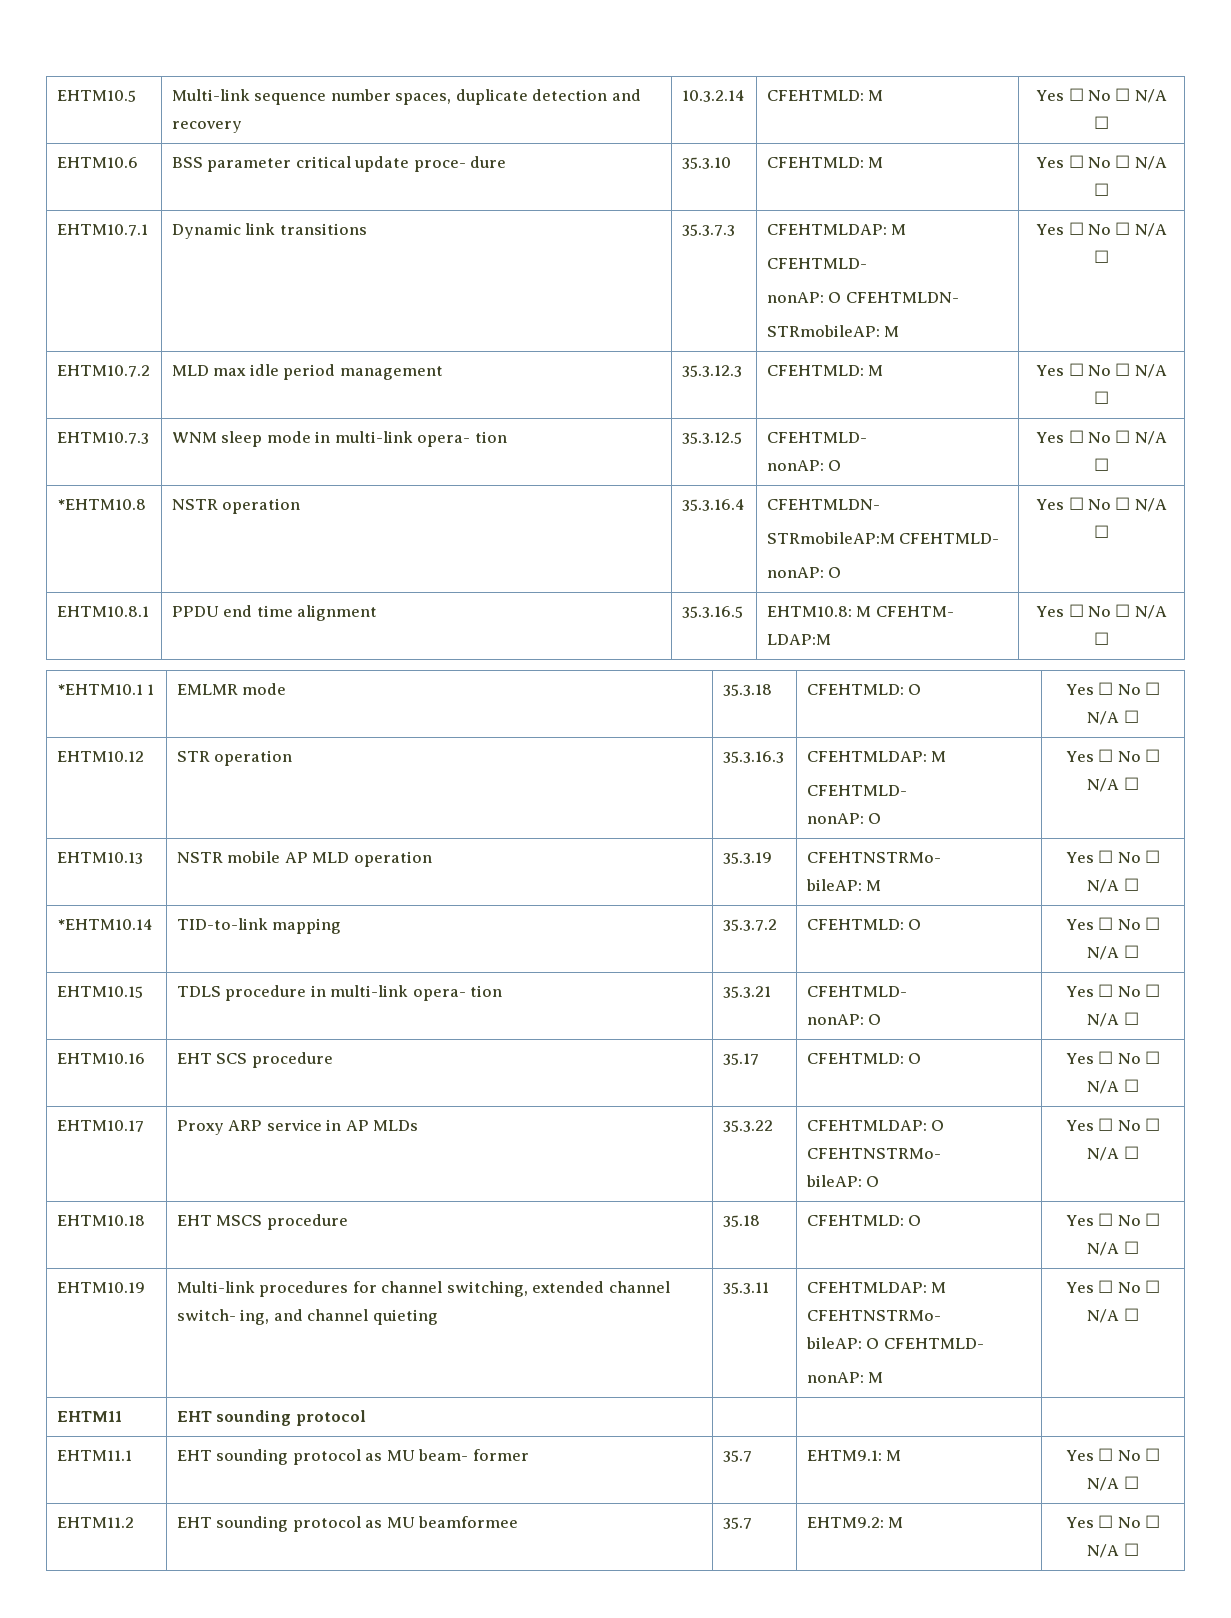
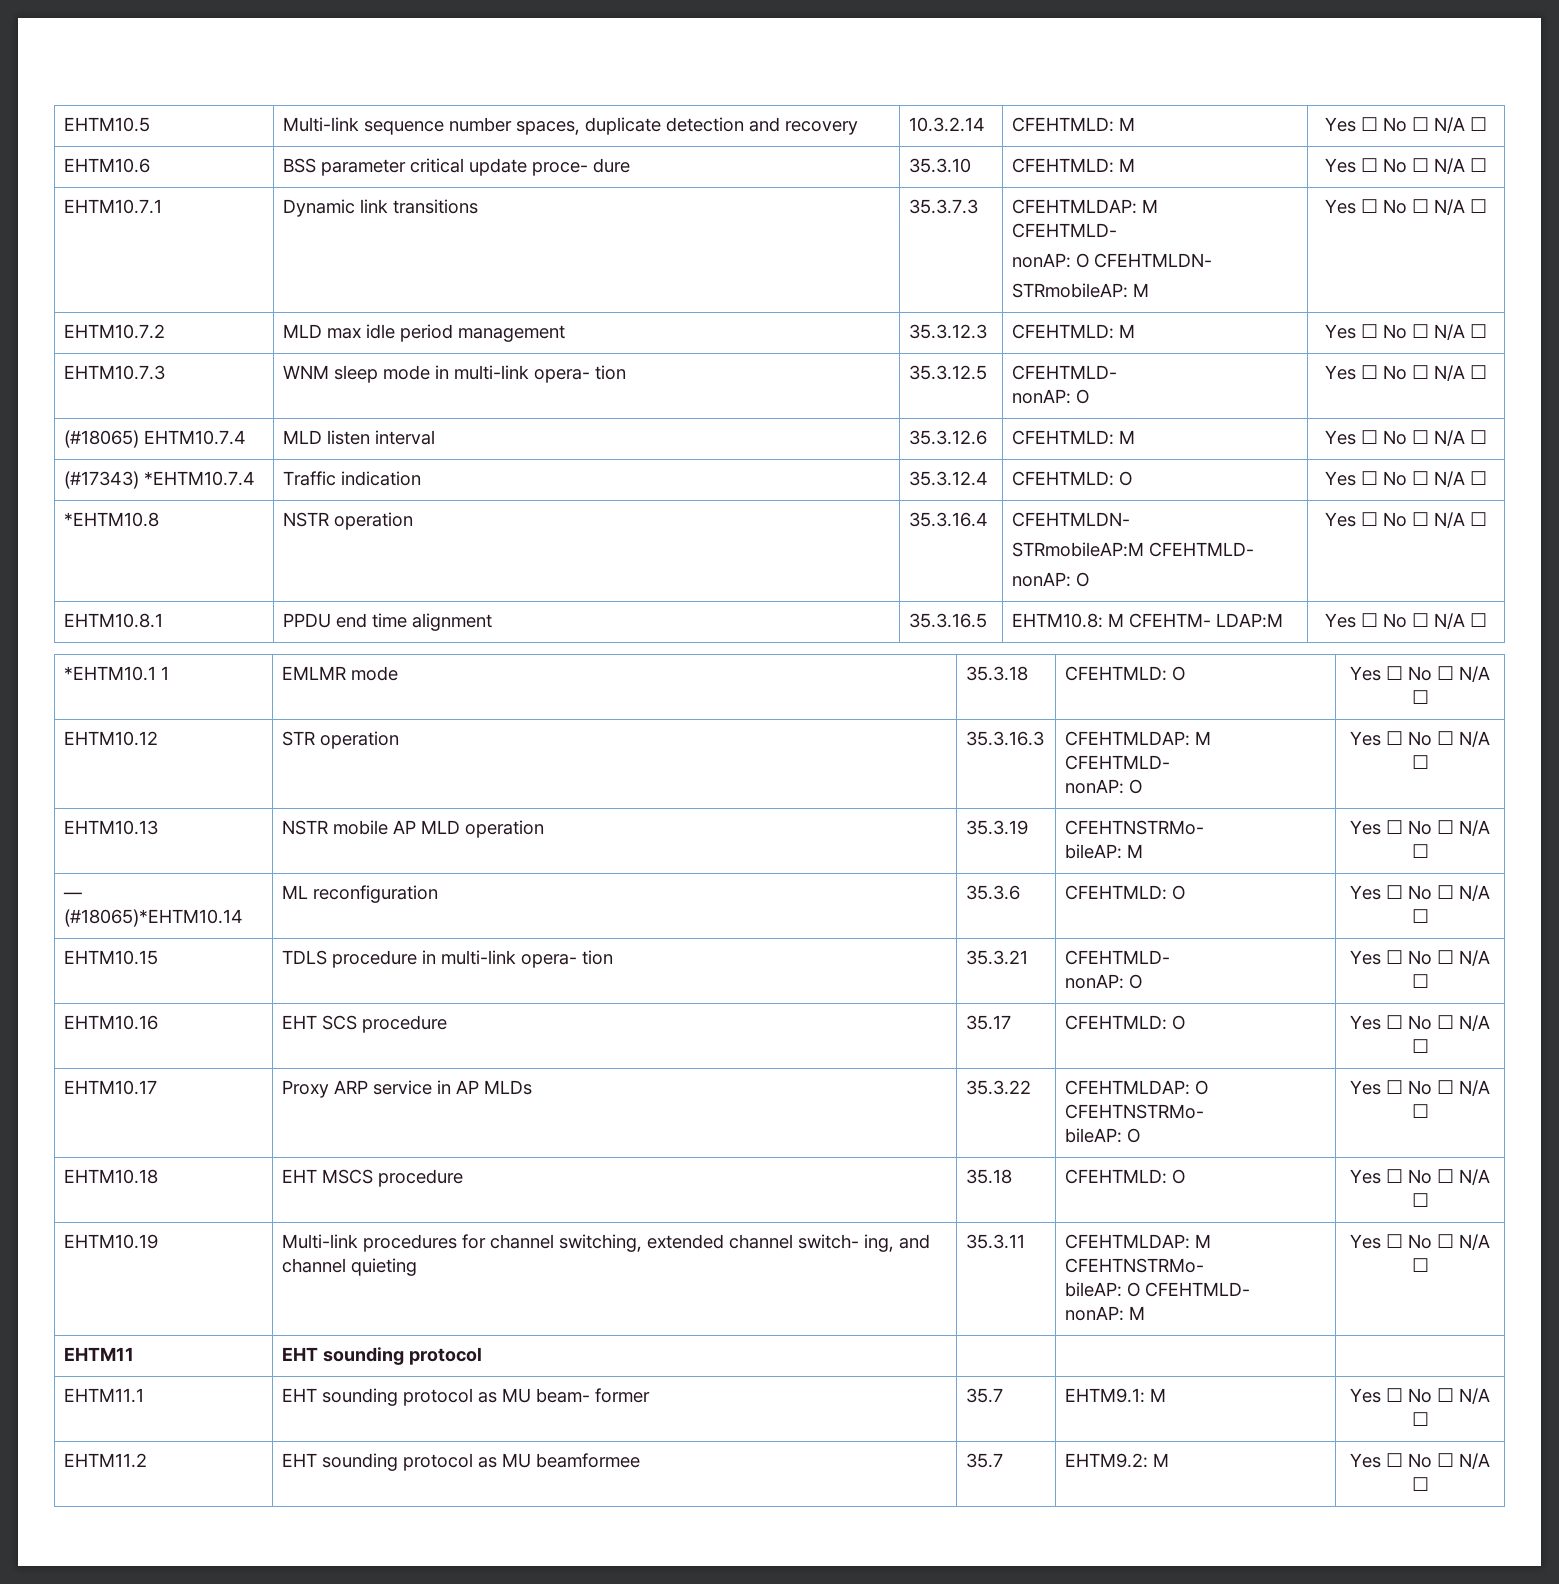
+ (#18065) EHTM10.7.4 | MLD listen interval | 35.3.12.6 | CFEHTMLD: M | Yes ☐ No ☐ N/A ☐
+ (#17343) *EHTM10.7.4 | Traffic indication | 35.3.12.4 | CFEHTMLD: O | Yes ☐ No ☐ N/A ☐
- *EHTM10.14 | TID-to-link mapping | 35.3.7.2 | CFEHTMLD: O | Yes ☐ No ☐ N/A ☐
+ — (#18065)*EHTM10.14 | ML reconfiguration | 35.3.6 | CFEHTMLD: O | Yes ☐ No ☐ N/A ☐

